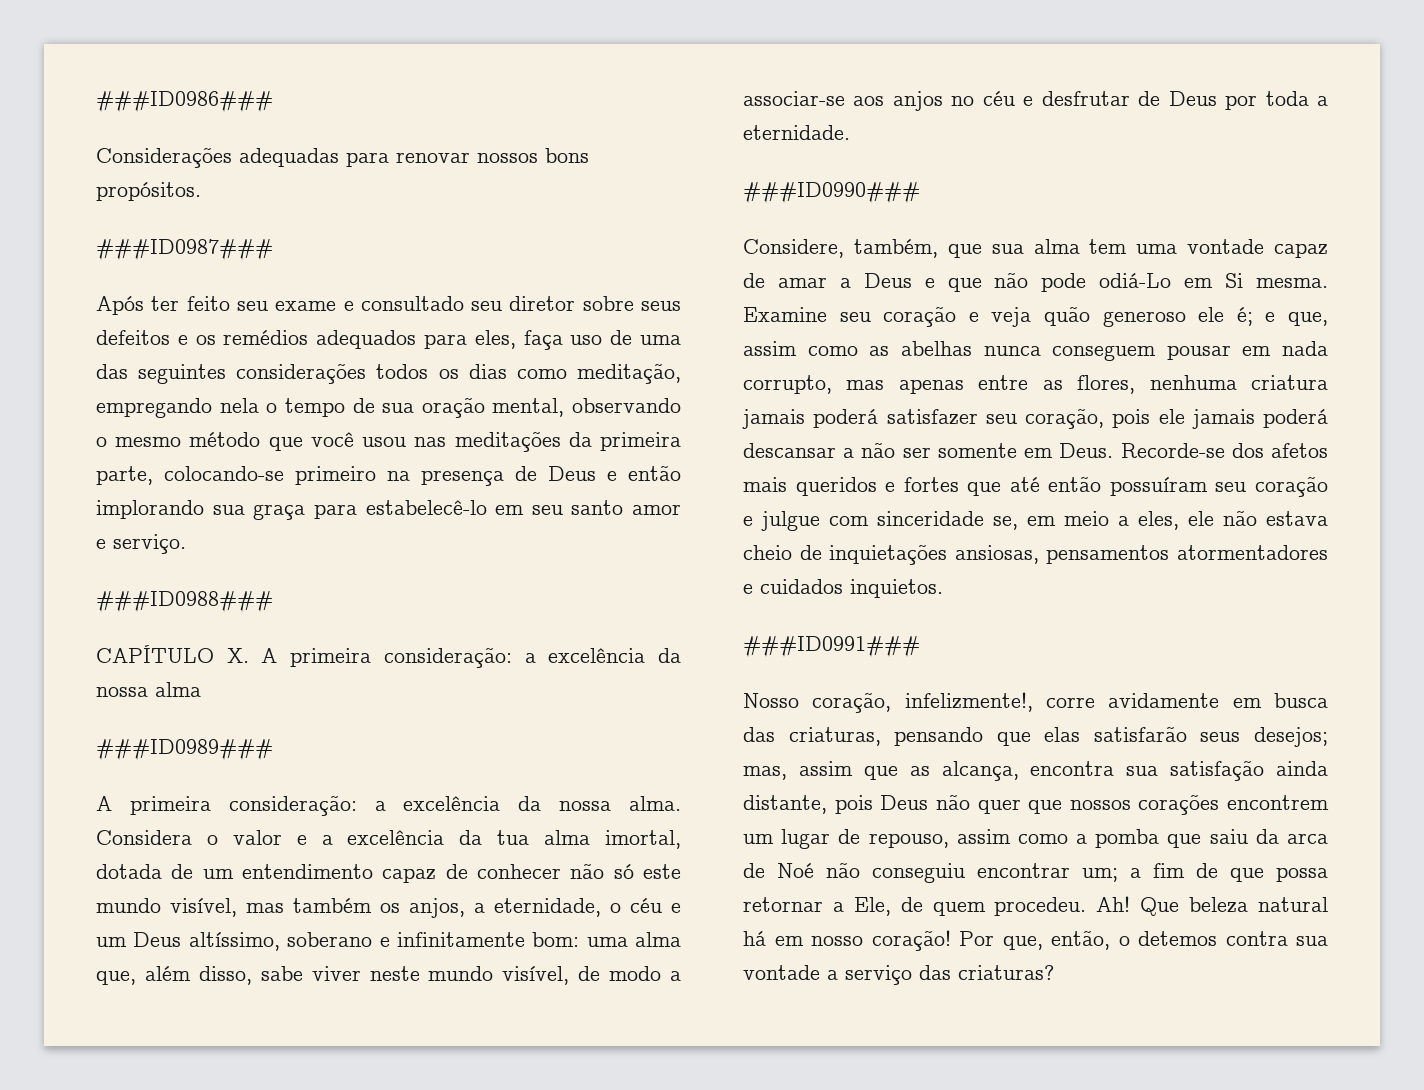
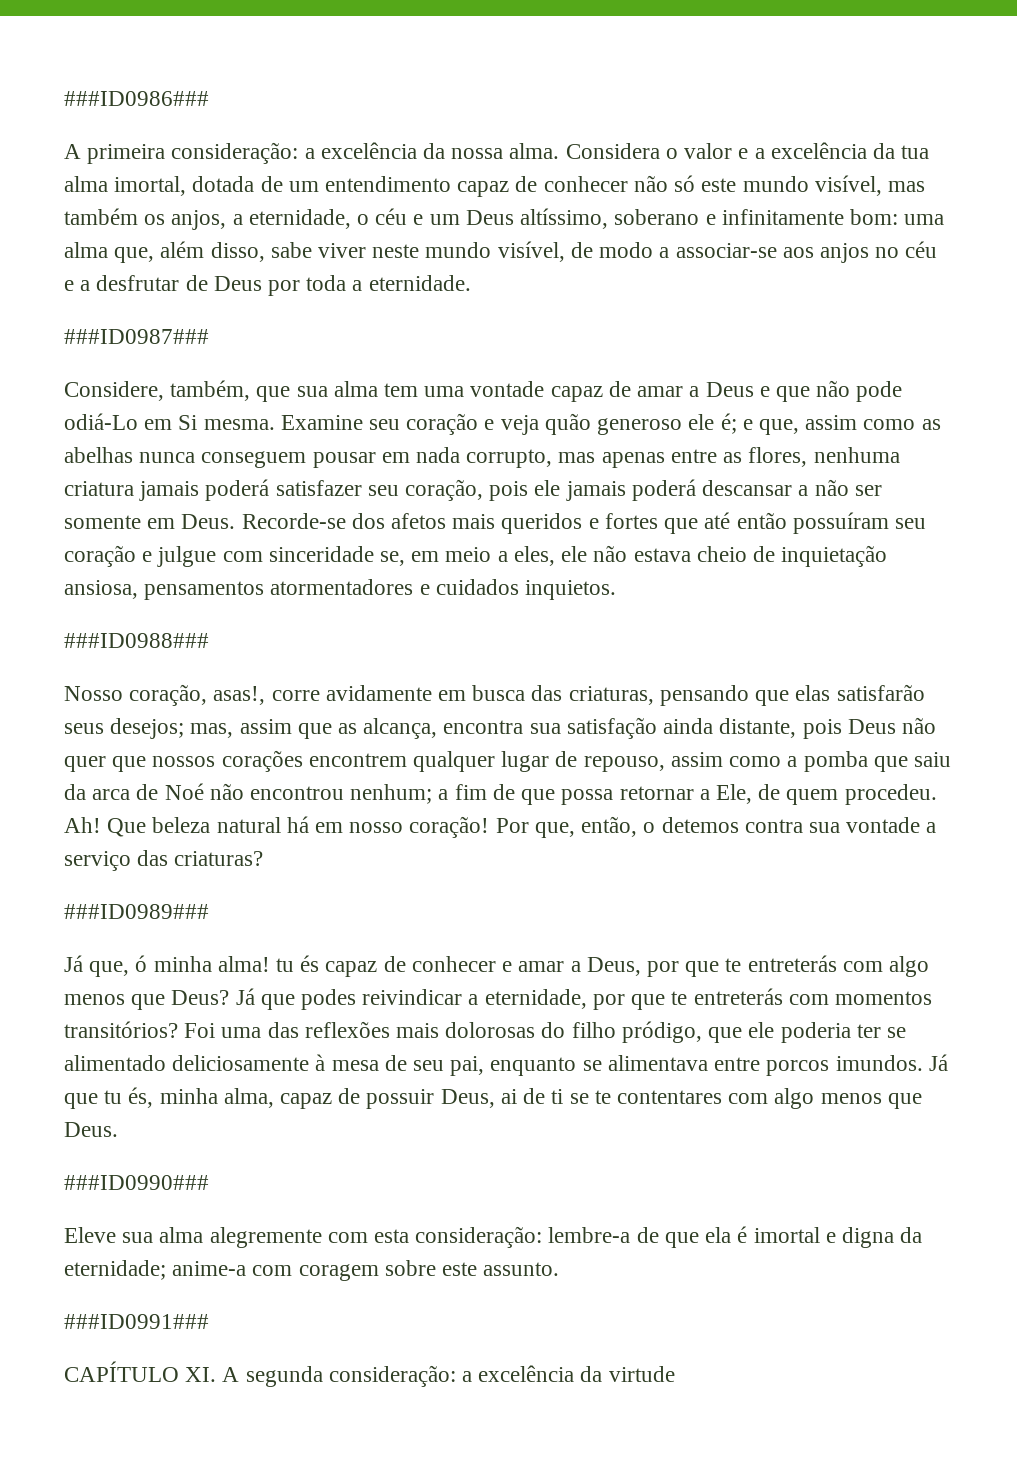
- Considerações adequadas para renovar nossos bons propósitos.
- ###ID0987###
- Após ter feito seu exame e consultado seu diretor sobre seus defeitos e os remédios adequados para eles, faça uso de uma das seguintes considerações todos os dias como meditação, empregando nela o tempo de sua oração mental, observando o mesmo método que você usou nas meditações da primeira parte, colocando-se primeiro na presença de Deus e então implorando sua graça para estabelecê-lo em seu santo amor e serviço.
- ###ID0988###
- CAPÍTULO X. A primeira consideração: a excelência da nossa alma
- ###ID0989###
- uma alma que, além disso, sabe viver neste mundo visível, de modo a associar-se aos anjos no céu e desfrutar de Deus por toda a eternidade.
+ uma alma que, além disso, sabe viver neste mundo visível, de modo a associar-se aos anjos no céu e a desfrutar de Deus por toda a eternidade.
- ###ID0990###
+ ###ID0987###
- Recorde-se dos afetos mais queridos e fortes que até então possuíram seu coração e julgue com sinceridade se, em meio a eles, ele não estava cheio de inquietações ansiosas, pensamentos atormentadores e cuidados inquietos.
+ Recorde-se dos afetos mais queridos e fortes que até então possuíram seu coração e julgue com sinceridade se, em meio a eles, ele não estava cheio de inquietação ansiosa, pensamentos atormentadores e cuidados inquietos.
- ###ID0991###
+ ###ID0988###
- Nosso coração, infelizmente!, corre avidamente em busca das criaturas, pensando que elas satisfarão seus desejos; mas, assim que as alcança, encontra sua satisfação ainda distante, pois Deus não quer que nossos corações encontrem um lugar de repouso, assim como a pomba que saiu da arca de Noé não conseguiu encontrar um; a fim de que possa retornar a Ele, de quem procedeu.
+ Nosso coração, asas!, corre avidamente em busca das criaturas, pensando que elas satisfarão seus desejos; mas, assim que as alcança, encontra sua satisfação ainda distante, pois Deus não quer que nossos corações encontrem qualquer lugar de repouso, assim como a pomba que saiu da arca de Noé não encontrou nenhum; a fim de que possa retornar a Ele, de quem procedeu.
+ ###ID0989###
+ Já que, ó minha alma! tu és capaz de conhecer e amar a Deus, por que te entreterás com algo menos que Deus? Já que podes reivindicar a eternidade, por que te entreterás com momentos transitórios? Foi uma das reflexões mais dolorosas do filho pródigo, que ele poderia ter se alimentado deliciosamente à mesa de seu pai, enquanto se alimentava entre porcos imundos. Já que tu és, minha alma, capaz de possuir Deus, ai de ti se te contentares com algo menos que Deus.
+ ###ID0990###
+ Eleve sua alma alegremente com esta consideração: lembre-a de que ela é imortal e digna da eternidade; anime-a com coragem sobre este assunto.
+ ###ID0991###
+ CAPÍTULO XI. A segunda consideração: a excelência da virtude

